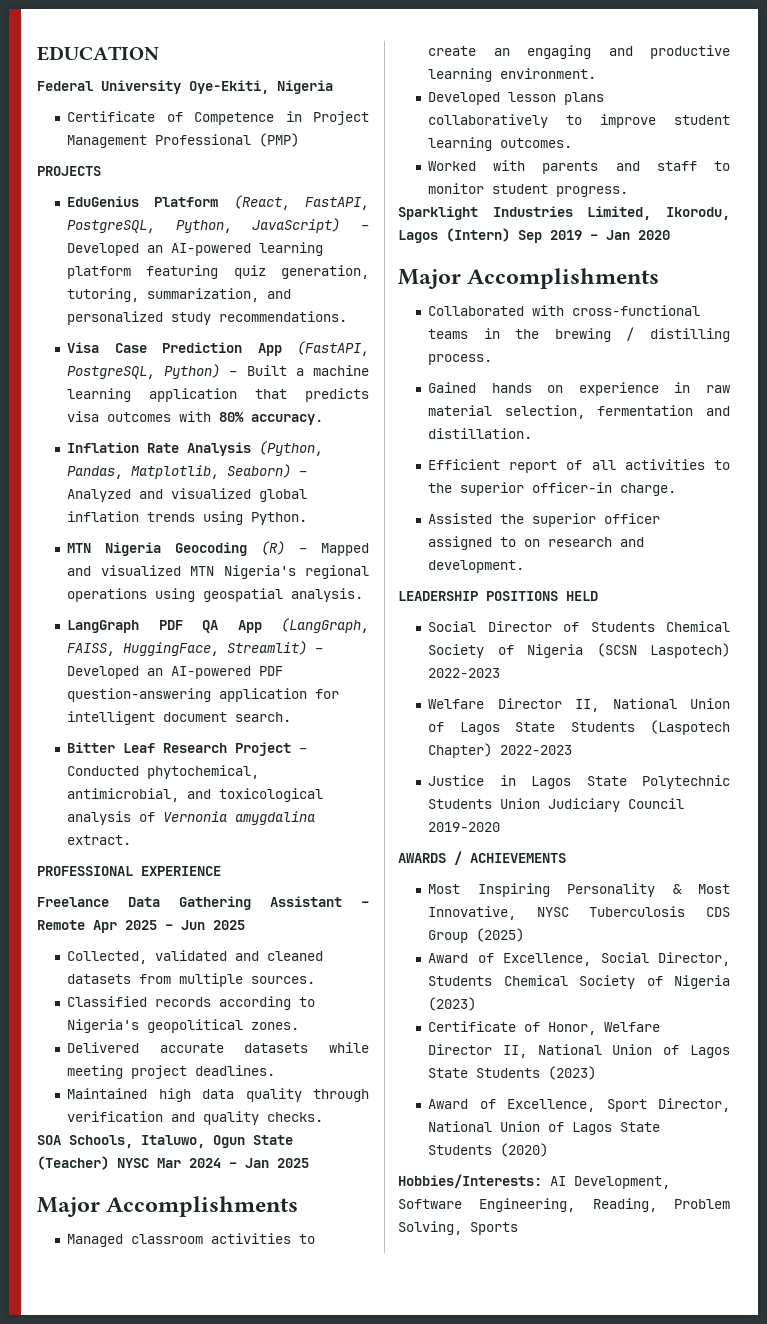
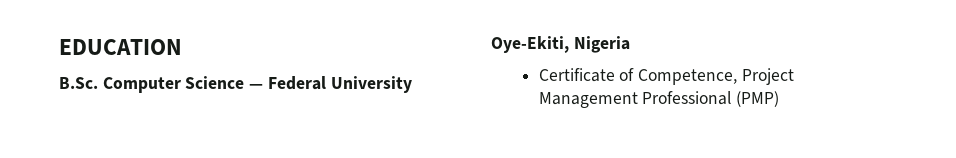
- Federal University Oye-Ekiti, Nigeria
+ B.Sc. Computer Science — Federal University Oye-Ekiti, Nigeria
- Certificate of Competence in Project Management Professional (PMP)
+ Certificate of Competence, Project Management Professional (PMP)
- PROJECTS
- EduGenius Platform (React, FastAPI, PostgreSQL, Python, JavaScript) – Developed an AI-powered learning platform featuring quiz generation, tutoring, summarization, and personalized study recommendations.
- Visa Case Prediction App (FastAPI, PostgreSQL, Python) – Built a machine learning application that predicts visa outcomes with 80% accuracy.
- Inflation Rate Analysis (Python, Pandas, Matplotlib, Seaborn) – Analyzed and visualized global inflation trends using Python.
- MTN Nigeria Geocoding (R) – Mapped and visualized MTN Nigeria's regional operations using geospatial analysis.
- LangGraph PDF QA App (LangGraph, FAISS, HuggingFace, Streamlit) – Developed an AI-powered PDF question-answering application for intelligent document search.
- Bitter Leaf Research Project – Conducted phytochemical, antimicrobial, and toxicological analysis of Vernonia amygdalina extract.
- PROFESSIONAL EXPERIENCE
- Freelance Data Gathering Assistant – Remote Apr 2025 – Jun 2025
- Collected, validated and cleaned datasets from multiple sources.
- Classified records according to Nigeria's geopolitical zones.
- Delivered accurate datasets while meeting project deadlines.
- Maintained high data quality through verification and quality checks.
- SOA Schools, Italuwo, Ogun State (Teacher) NYSC Mar 2024 – Jan 2025
- Major Accomplishments
- Managed classroom activities to create an engaging and productive learning environment.
- Developed lesson plans collaboratively to improve student learning outcomes.
- Worked with parents and staff to monitor student progress.
- Sparklight Industries Limited, Ikorodu, Lagos (Intern) Sep 2019 – Jan 2020
- Major Accomplishments
- Collaborated with cross-functional teams in the brewing / distilling process.
- Gained hands on experience in raw material selection, fermentation and distillation.
- Efficient report of all activities to the superior officer-in charge.
- Assisted the superior officer assigned to on research and development.
- LEADERSHIP POSITIONS HELD
- Social Director of Students Chemical Society of Nigeria (SCSN Laspotech) 2022-2023
- Welfare Director II, National Union of Lagos State Students (Laspotech Chapter) 2022-2023
- Justice in Lagos State Polytechnic Students Union Judiciary Council 2019-2020
- AWARDS / ACHIEVEMENTS
- Most Inspiring Personality & Most Innovative, NYSC Tuberculosis CDS Group (2025)
- Award of Excellence, Social Director, Students Chemical Society of Nigeria (2023)
- Certificate of Honor, Welfare Director II, National Union of Lagos State Students (2023)
- Award of Excellence, Sport Director, National Union of Lagos State Students (2020)
- Hobbies/Interests: AI Development, Software Engineering, Reading, Problem Solving, Sports

